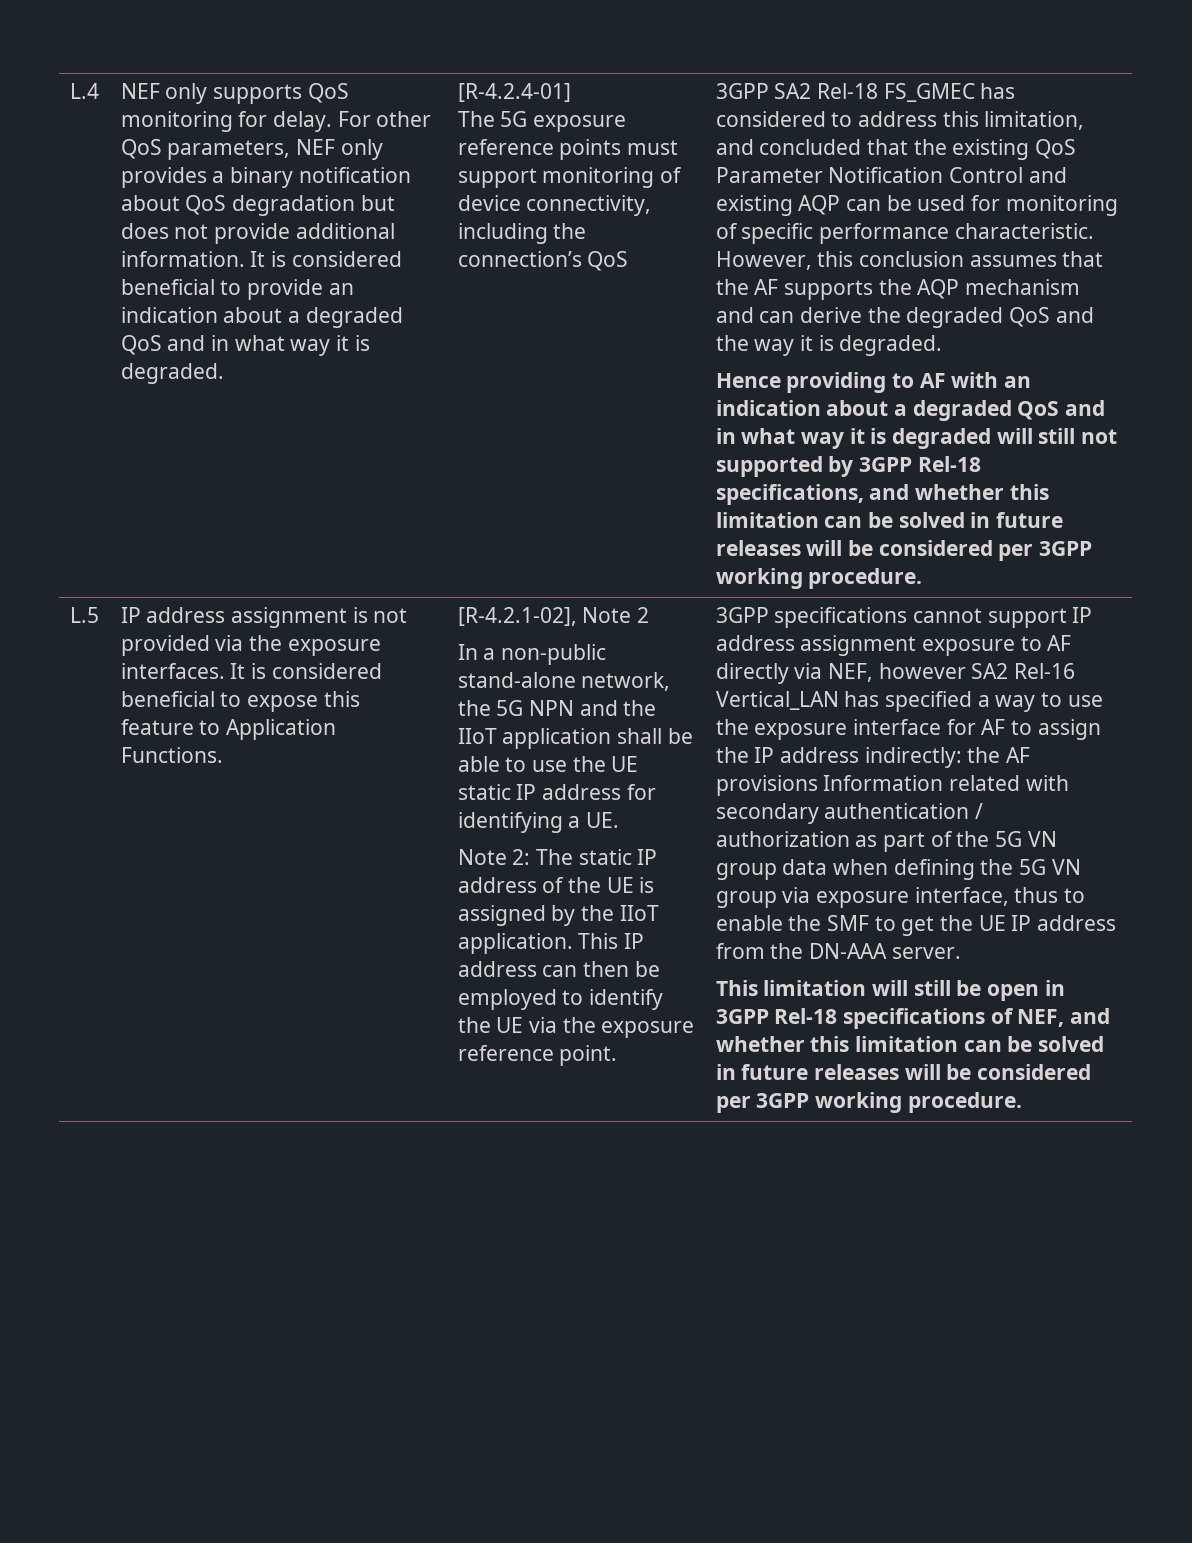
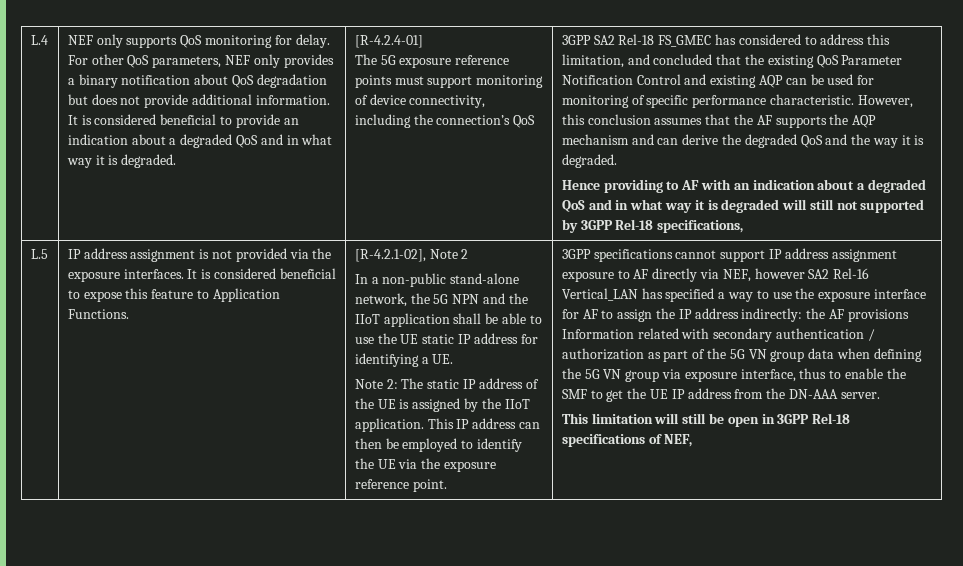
- Hence providing to AF with an indication about a degraded QoS and in what way it is degraded will still not supported by 3GPP Rel-18 specifications, and whether this limitation can be solved in future releases will be considered per 3GPP working procedure.
+ Hence providing to AF with an indication about a degraded QoS and in what way it is degraded will still not supported by 3GPP Rel-18 specifications,
- This limitation will still be open in 3GPP Rel-18 specifications of NEF, and whether this limitation can be solved in future releases will be considered per 3GPP working procedure.
+ This limitation will still be open in 3GPP Rel-18 specifications of NEF,

